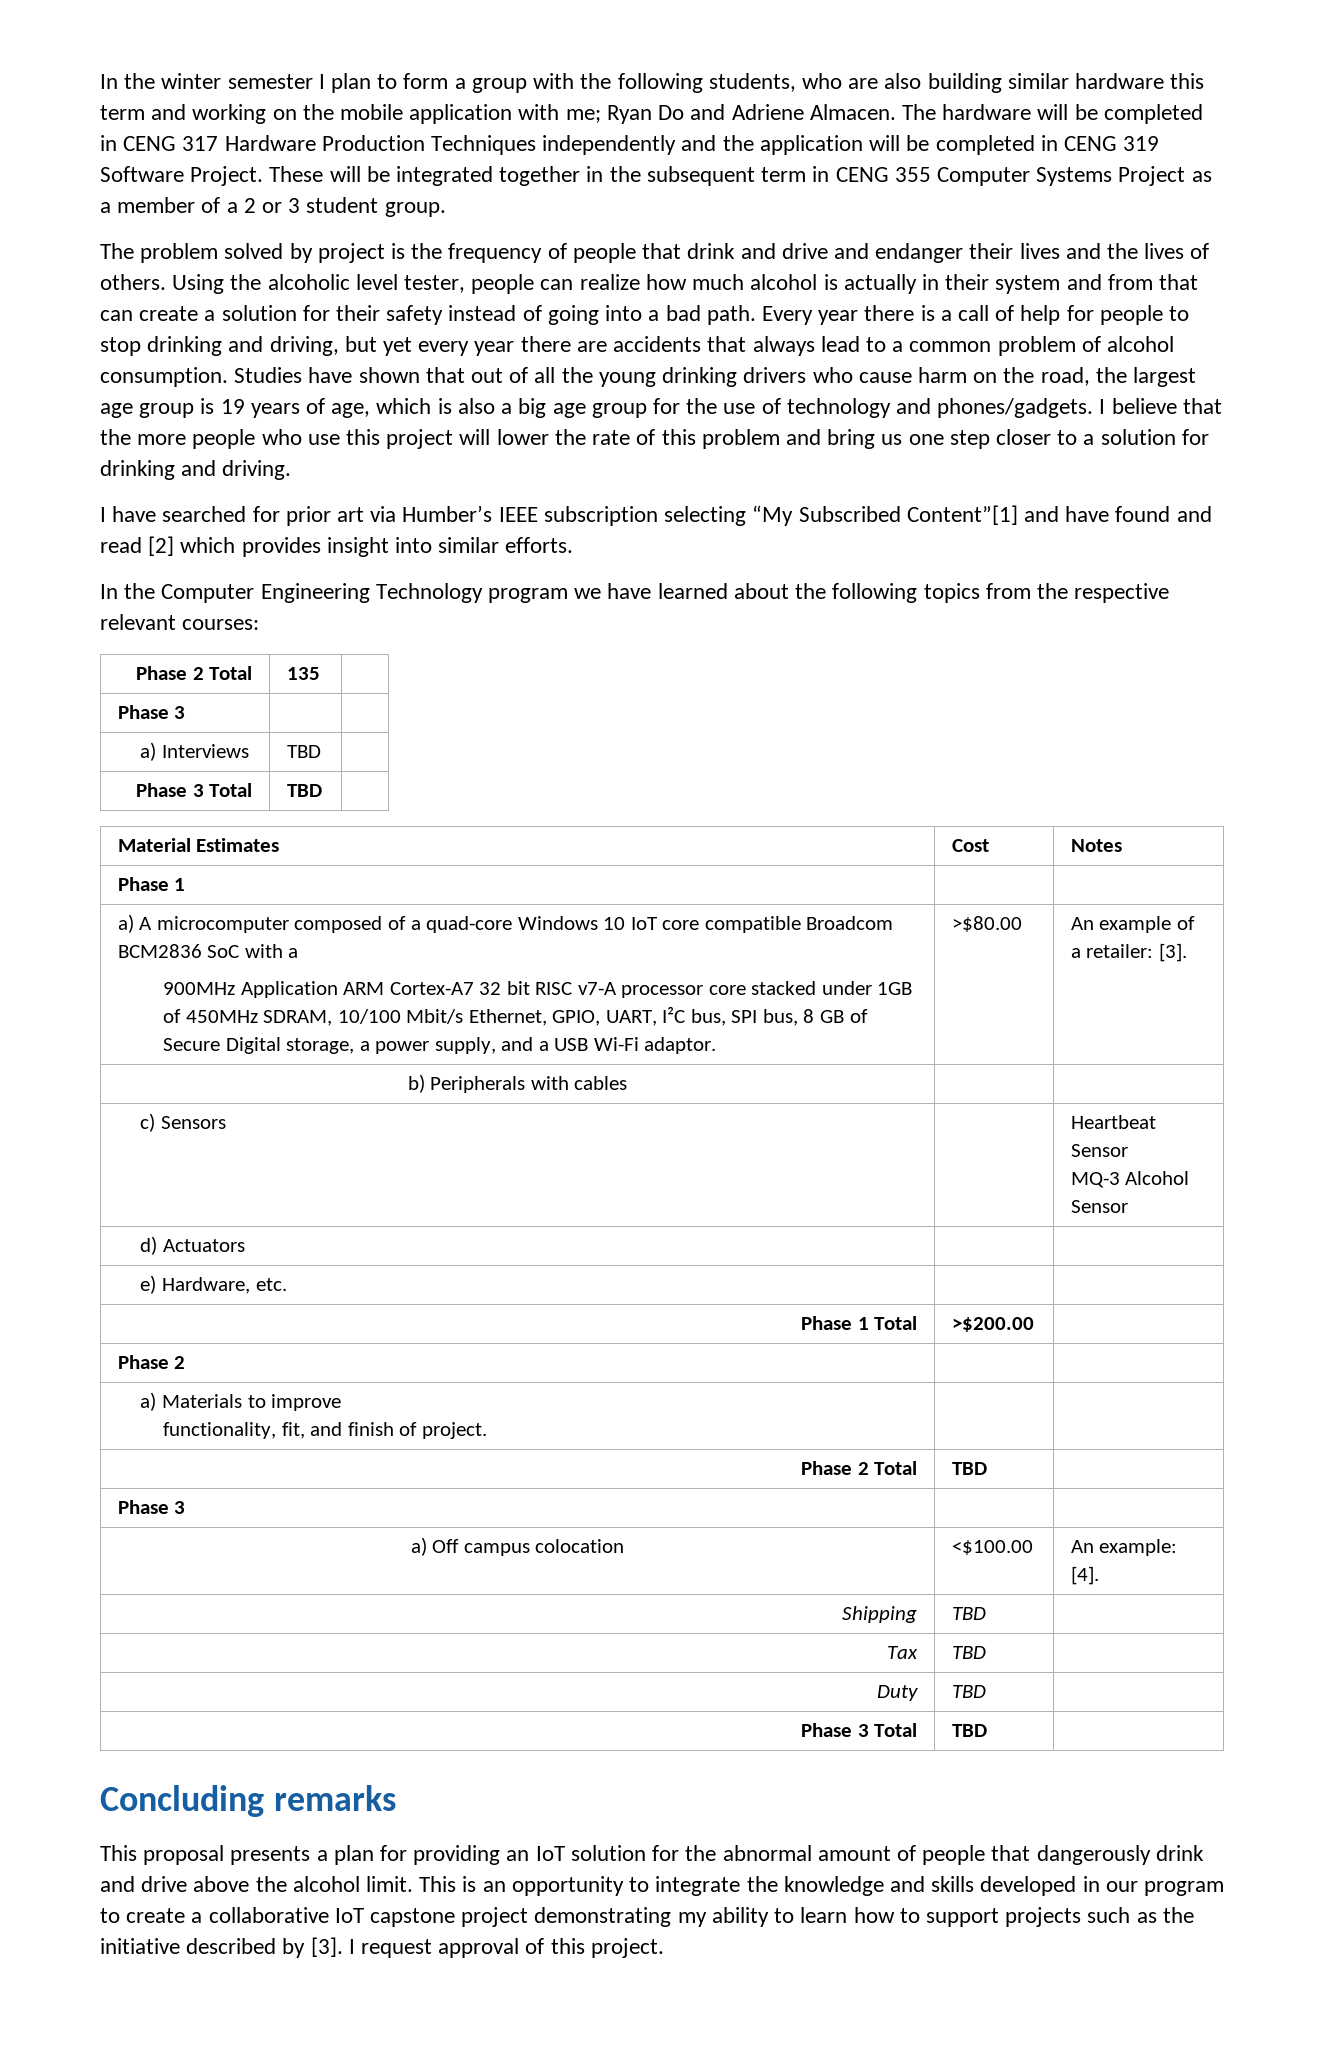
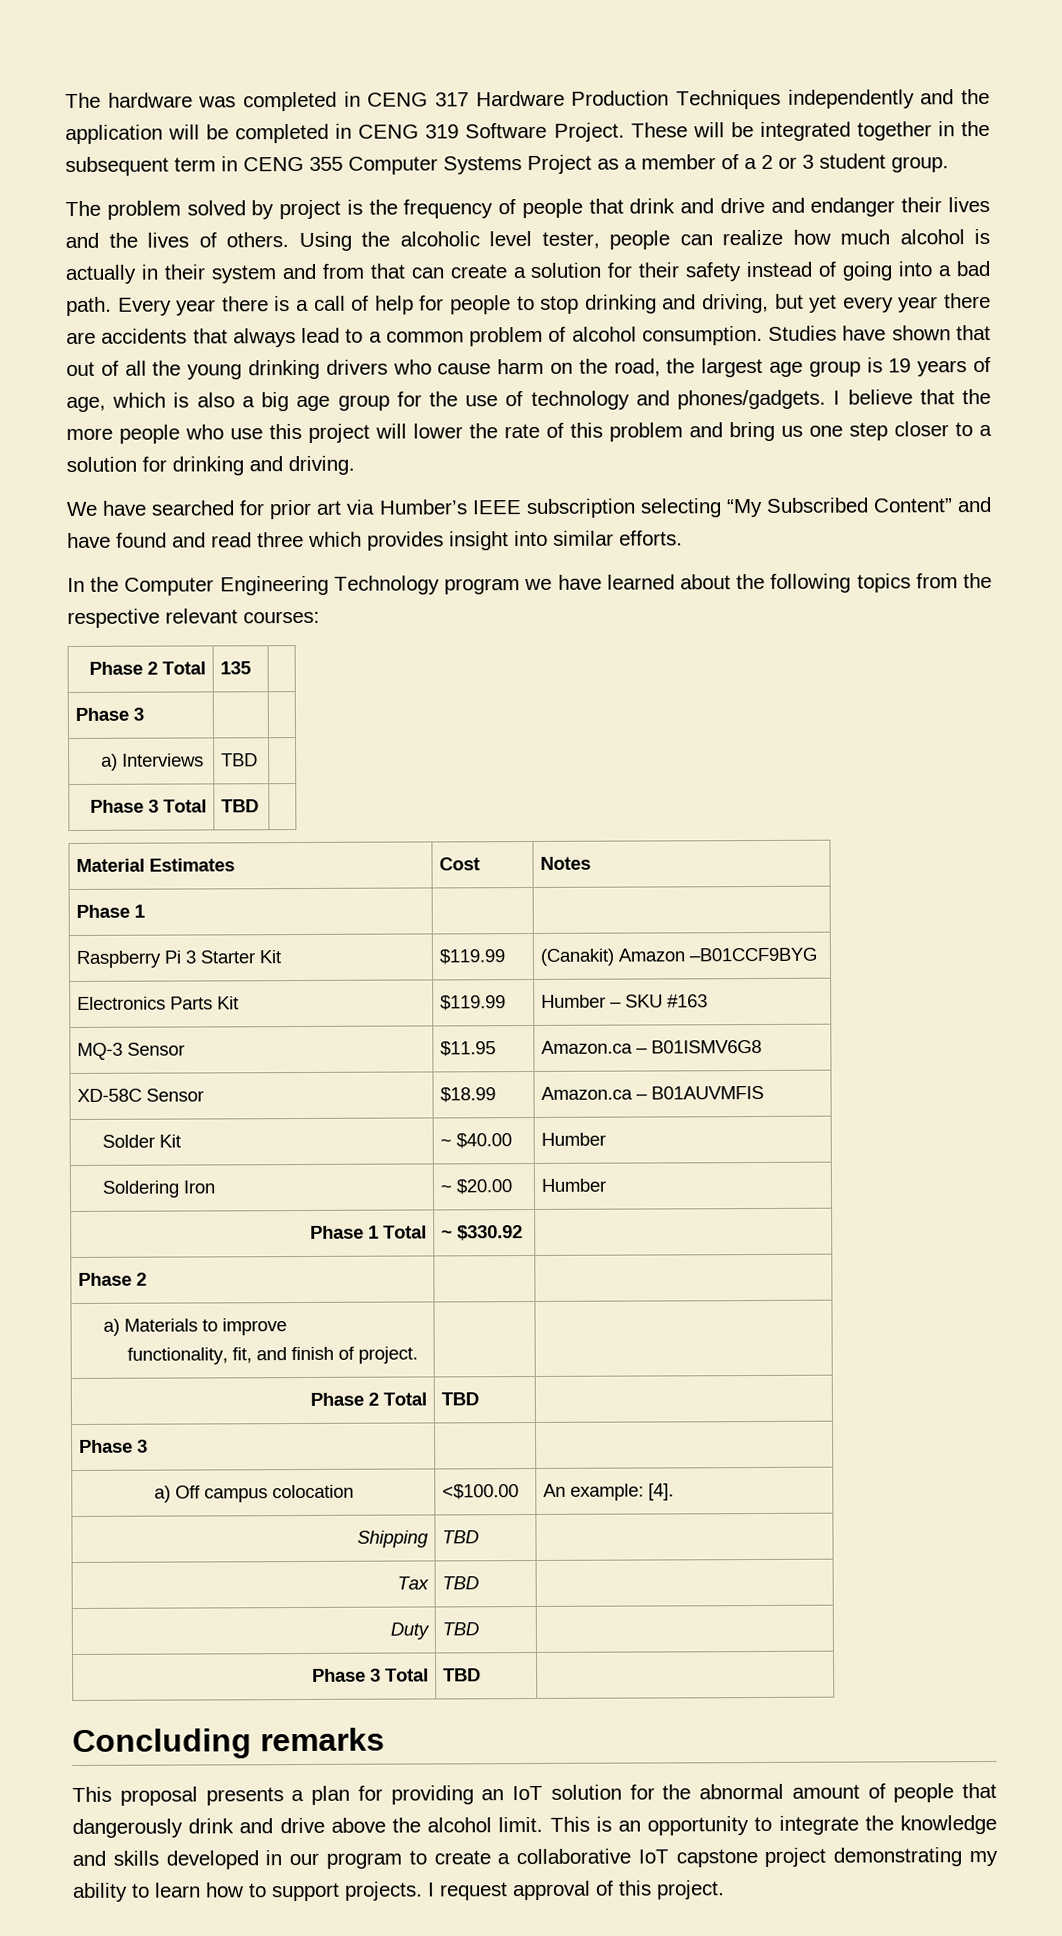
- In the winter semester I plan to form a group with the following students, who are also building similar hardware this term and working on the mobile application with me; Ryan Do and Adriene Almacen. The hardware will be completed in CENG 317 Hardware Production Techniques independently and the application will be completed in CENG 319 Software Project.
+ The hardware was completed in CENG 317 Hardware Production Techniques independently and the application will be completed in CENG 319 Software Project.
- I have searched for prior art via Humber’s IEEE subscription selecting “My Subscribed Content”[1] and have found and read [2] which provides insight into similar efforts.
+ We have searched for prior art via Humber’s IEEE subscription selecting “My Subscribed Content” and have found and read three which provides insight into similar efforts.
- a) A microcomputer composed of a quad-core Windows 10 IoT core compatible Broadcom BCM2836 SoC with a
- 900MHz Application ARM Cortex-A7 32 bit RISC v7-A processor core stacked under 1GB of 450MHz SDRAM, 10/100 Mbit/s Ethernet, GPIO, UART, I²C bus, SPI bus, 8 GB of Secure Digital storage, a power supply, and a USB Wi-Fi adaptor. | >$80.00 | An example of a retailer: [3].
- b) Peripherals with cables | |
- c) Sensors | | Heartbeat Sensor
- MQ-3 Alcohol Sensor
- d) Actuators | |
- e) Hardware, etc. | |
+ Raspberry Pi 3 Starter Kit | $119.99 | (Canakit) Amazon –B01CCF9BYG
+ Electronics Parts Kit | $119.99 | Humber – SKU #163
+ MQ-3 Sensor | $11.95 | Amazon.ca – B01ISMV6G8
+ XD-58C Sensor | $18.99 | Amazon.ca – B01AUVMFIS
+ Solder Kit | ~ $40.00 | Humber
+ Soldering Iron | ~ $20.00 | Humber
- Phase 1 Total | >$200.00 |
+ Phase 1 Total | ~ $330.92 |
- This is an opportunity to integrate the knowledge and skills developed in our program to create a collaborative IoT capstone project demonstrating my ability to learn how to support projects such as the initiative described by [3].
+ This is an opportunity to integrate the knowledge and skills developed in our program to create a collaborative IoT capstone project demonstrating my ability to learn how to support projects.

